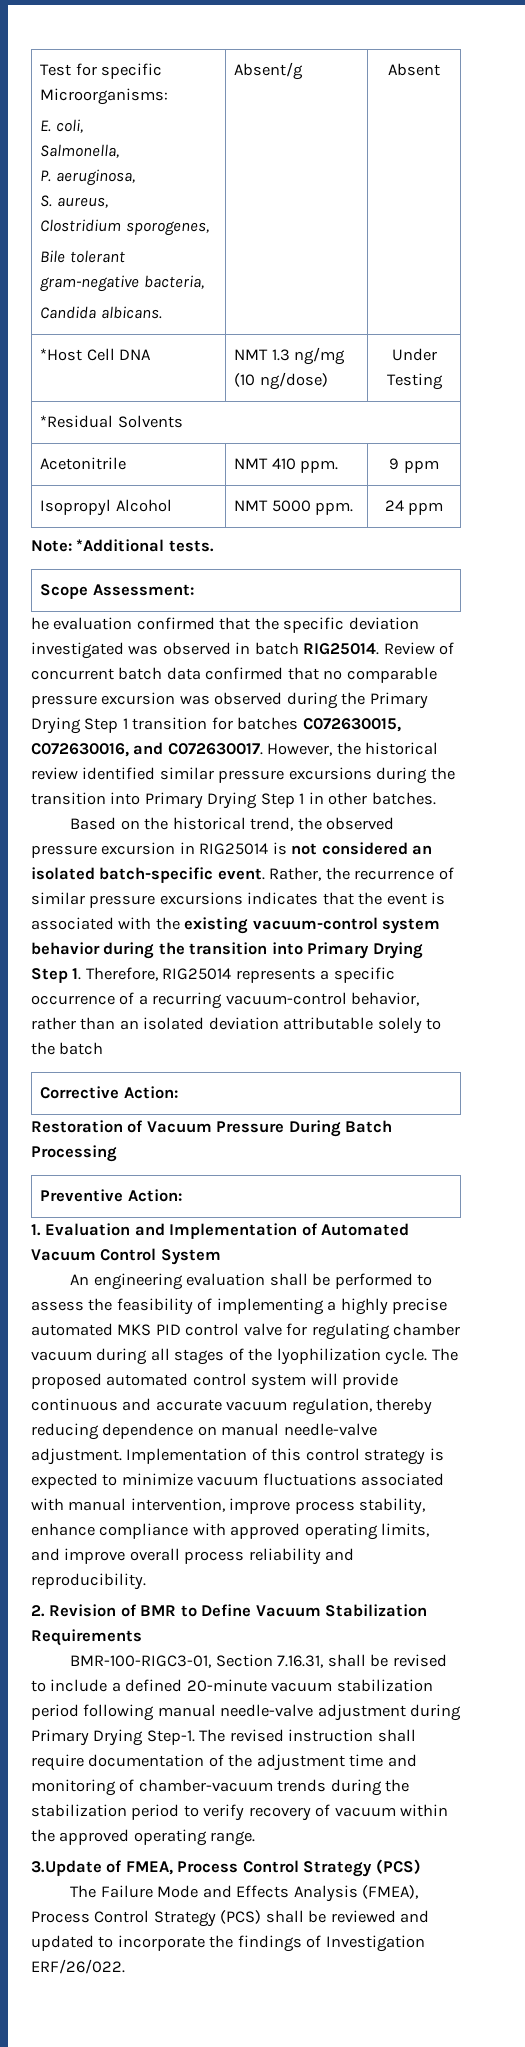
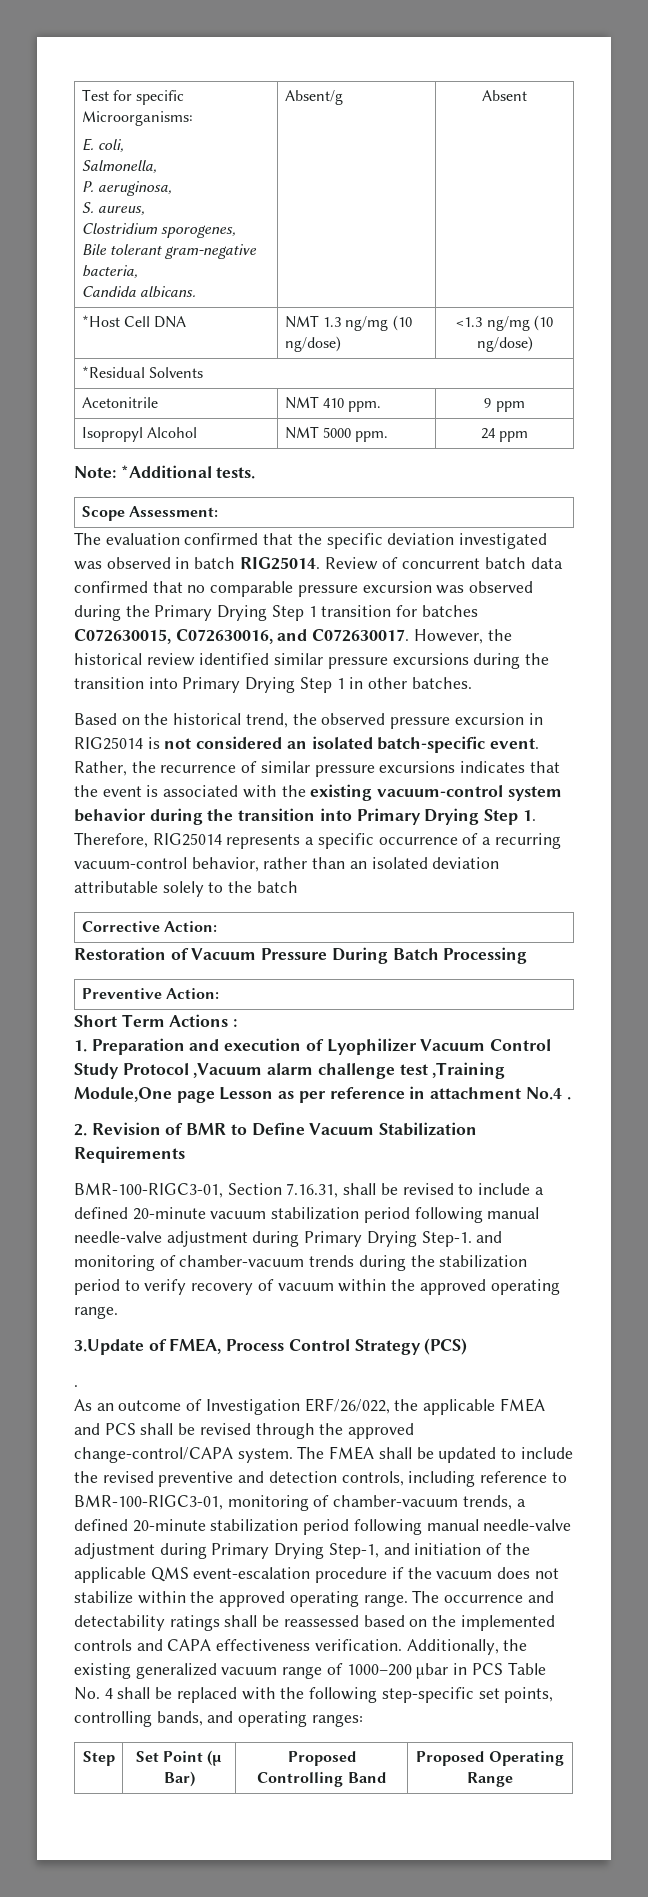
- *Host Cell DNA | NMT 1.3 ng/mg (10 ng/dose) | Under Testing
+ *Host Cell DNA | NMT 1.3 ng/mg (10 ng/dose) | <1.3 ng/mg (10 ng/dose)
- he evaluation confirmed that the specific deviation investigated was observed in batch RIG25014.
+ The evaluation confirmed that the specific deviation investigated was observed in batch RIG25014.
- 1. Evaluation and Implementation of Automated Vacuum Control System
- An engineering evaluation shall be performed to assess the feasibility of implementing a highly precise automated MKS PID control valve for regulating chamber vacuum during all stages of the lyophilization cycle. The proposed automated control system will provide continuous and accurate vacuum regulation, thereby reducing dependence on manual needle-valve adjustment. Implementation of this control strategy is expected to minimize vacuum fluctuations associated with manual intervention, improve process stability, enhance compliance with approved operating limits, and improve overall process reliability and reproducibility.
+ Short Term Actions :
+ 1. Preparation and execution of Lyophilizer Vacuum Control Study Protocol ,Vacuum alarm challenge test ,Training Module,One page Lesson as per reference in attachment No.4 .
- BMR-100-RIGC3-01, Section 7.16.31, shall be revised to include a defined 20-minute vacuum stabilization period following manual needle-valve adjustment during Primary Drying Step-1. The revised instruction shall require documentation of the adjustment time and monitoring of chamber-vacuum trends during the stabilization period to verify recovery of vacuum within the approved operating range.
+ BMR-100-RIGC3-01, Section 7.16.31, shall be revised to include a defined 20-minute vacuum stabilization period following manual needle-valve adjustment during Primary Drying Step-1. and monitoring of chamber-vacuum trends during the stabilization period to verify recovery of vacuum within the approved operating range.
  3.Update of FMEA, Process Control Strategy (PCS)
- The Failure Mode and Effects Analysis (FMEA), Process Control Strategy (PCS) shall be reviewed and updated to incorporate the findings of Investigation ERF/26/022.
+ .
+ As an outcome of Investigation ERF/26/022, the applicable FMEA and PCS shall be revised through the approved change-control/CAPA system. The FMEA shall be updated to include the revised preventive and detection controls, including reference to BMR-100-RIGC3-01, monitoring of chamber-vacuum trends, a defined 20-minute stabilization period following manual needle-valve adjustment during Primary Drying Step-1, and initiation of the applicable QMS event-escalation procedure if the vacuum does not stabilize within the approved operating range. The occurrence and detectability ratings shall be reassessed based on the implemented controls and CAPA effectiveness verification. Additionally, the existing generalized vacuum range of 1000–200 µbar in PCS Table No. 4 shall be replaced with the following step-specific set points, controlling bands, and operating ranges:
+ Step | Set Point (µ Bar) | Proposed Controlling Band | Proposed Operating Range

